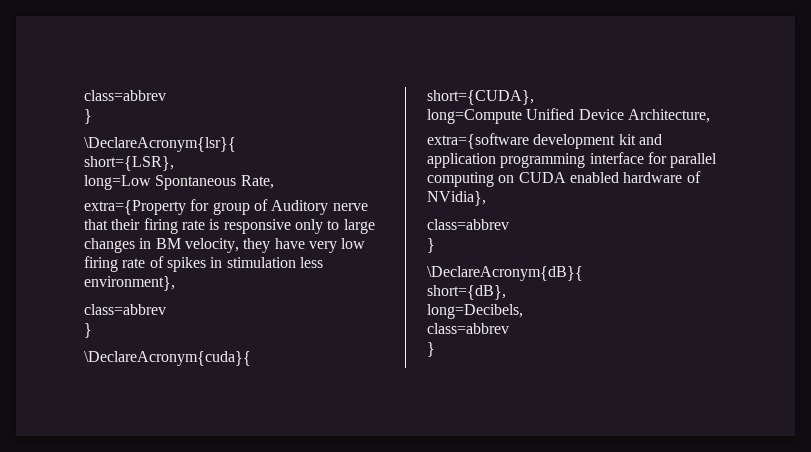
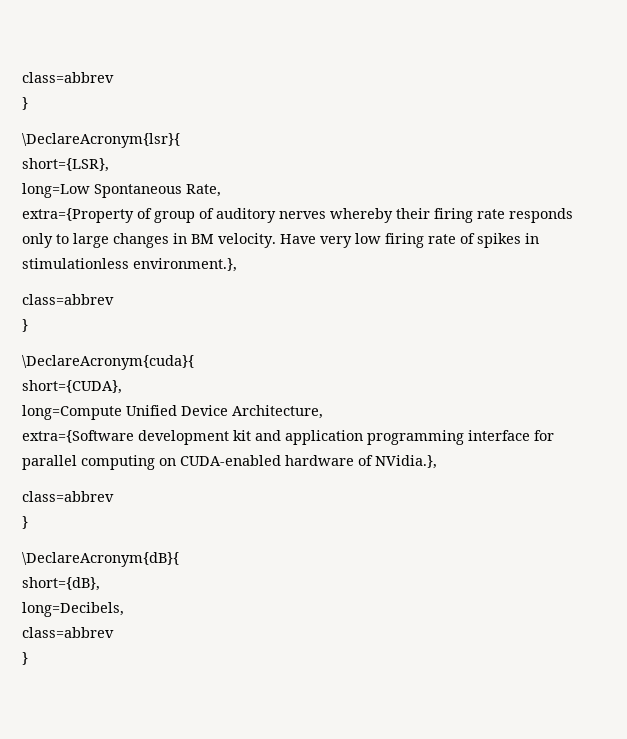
- extra={Property for group of Auditory nerve that their firing rate is responsive only to large changes in BM velocity, they have very low firing rate of spikes in stimulation less environment},
+ extra={Property of group of auditory nerves whereby their firing rate responds only to large changes in BM velocity. Have very low firing rate of spikes in stimulationless environment.},
- extra={software development kit and application programming interface for parallel computing on CUDA enabled hardware of NVidia},
+ extra={Software development kit and application programming interface for parallel computing on CUDA-enabled hardware of NVidia.},

